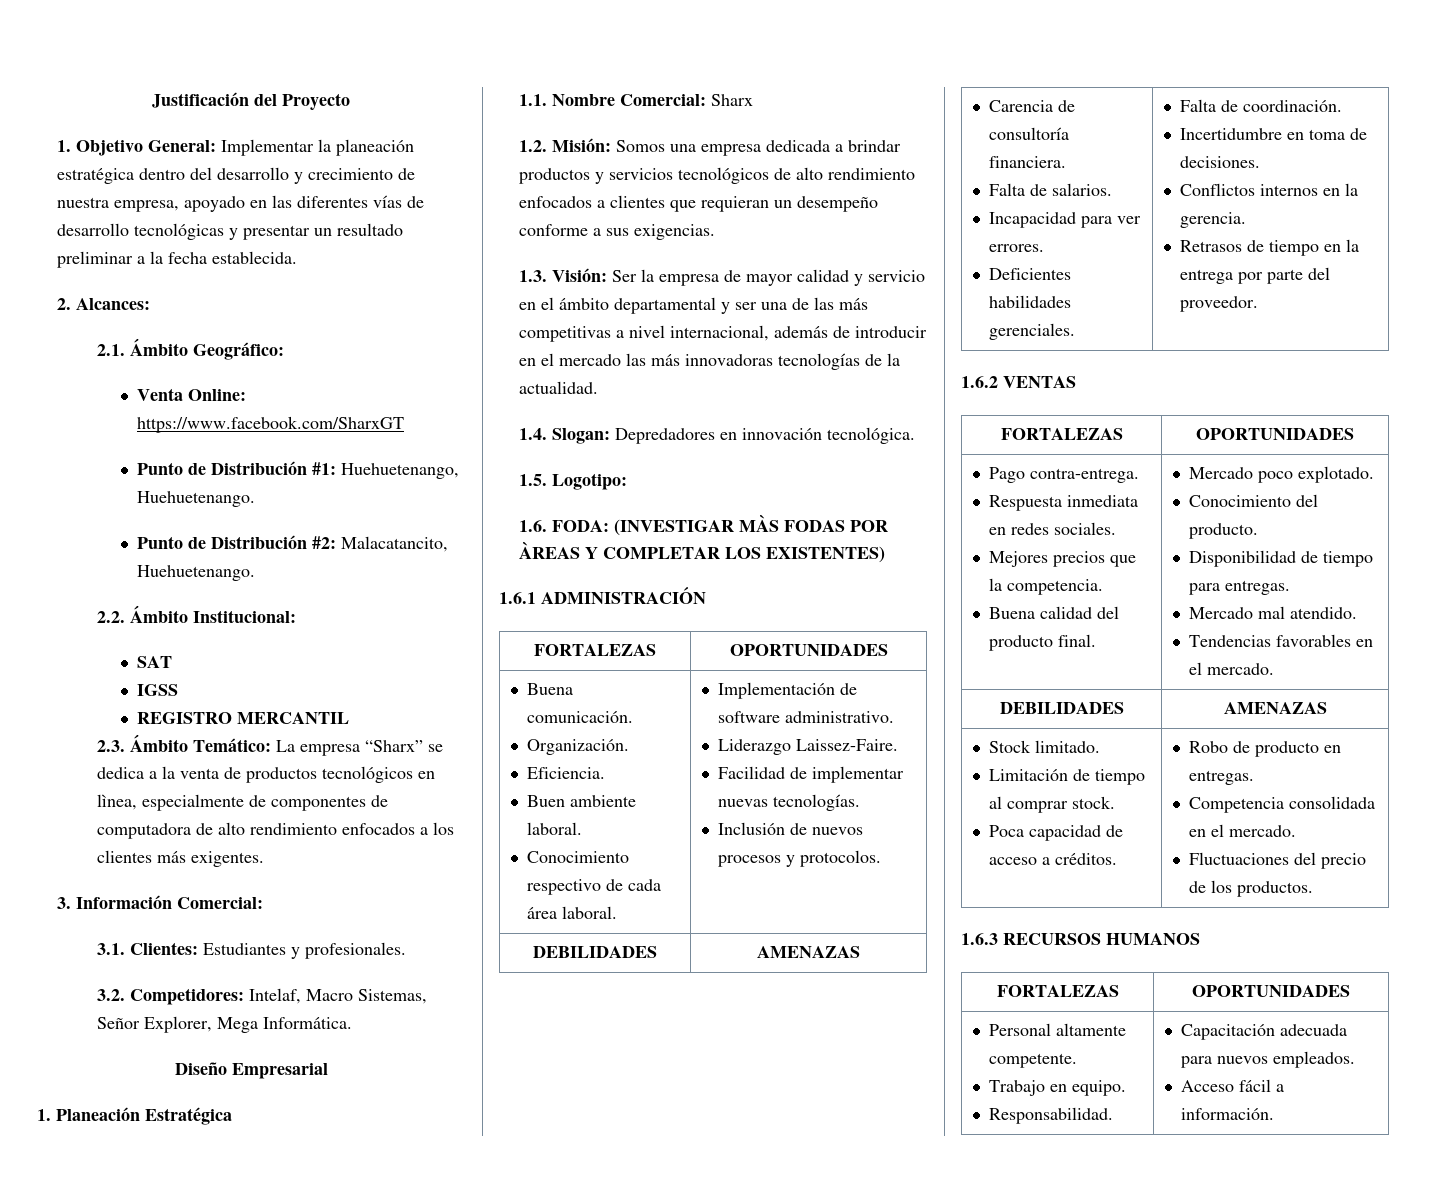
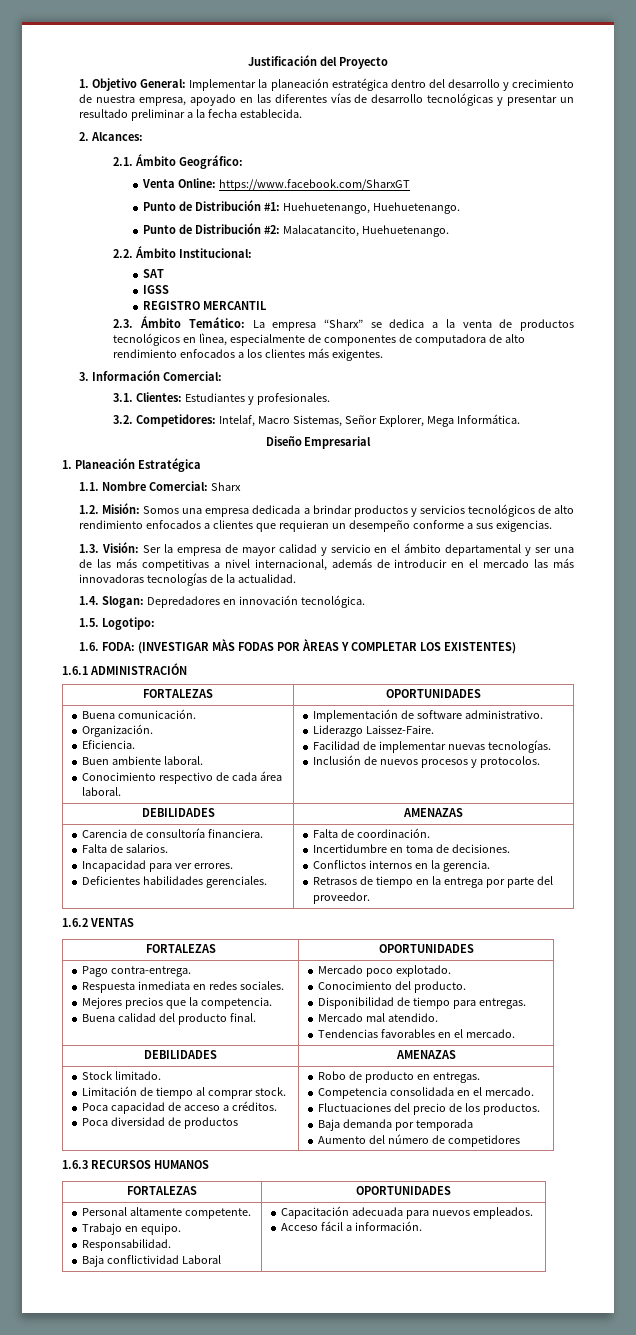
+ Poca diversidad de productos
+ Baja demanda por temporada
+ Aumento del número de competidores
  Personal altamente competente.
  Trabajo en equipo.
- Responsabilidad. | Capacitación adecuada para nuevos empleados.
+ Responsabilidad.
+ Baja conflictividad Laboral | Capacitación adecuada para nuevos empleados.

